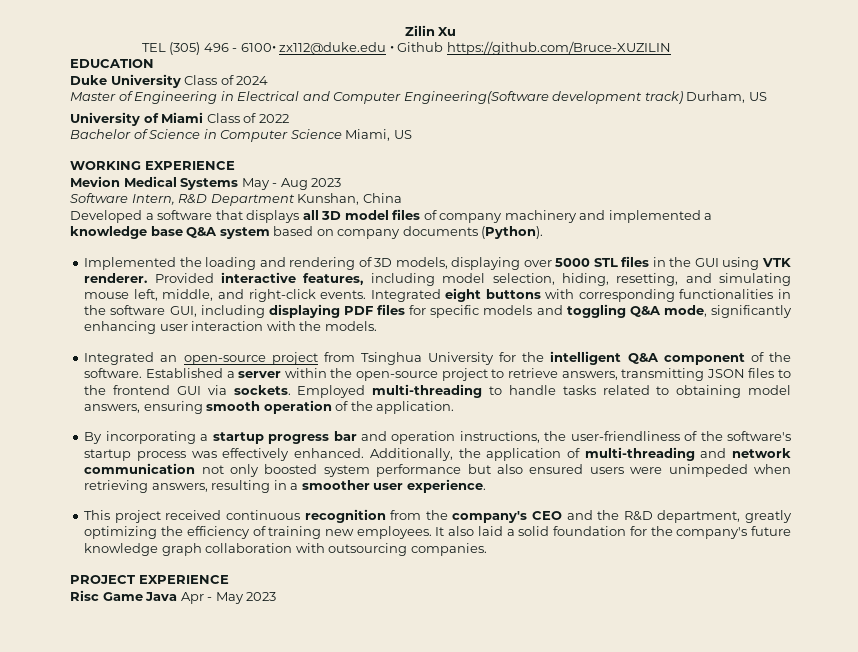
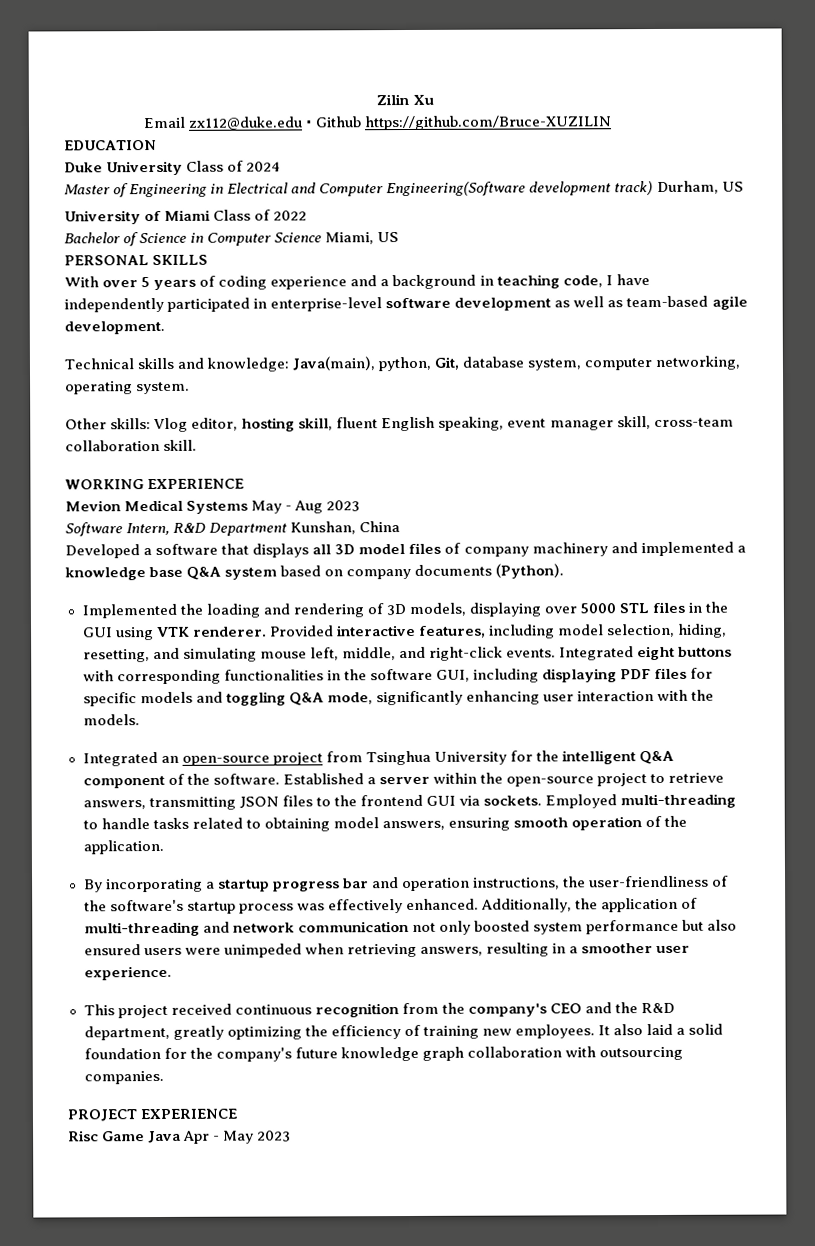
- TEL (305) 496 - 6100∙ zx112@duke.edu ∙ Github https://github.com/Bruce-XUZILIN
+ Email zx112@duke.edu ∙ Github https://github.com/Bruce-XUZILIN
+ PERSONAL SKILLS
+ With over 5 years of coding experience and a background in teaching code, I have independently participated in enterprise-level software development as well as team-based agile development.
+ Technical skills and knowledge: Java(main), python, Git, database system, computer networking, operating system.
+ Other skills: Vlog editor, hosting skill, fluent English speaking, event manager skill, cross-team collaboration skill.

